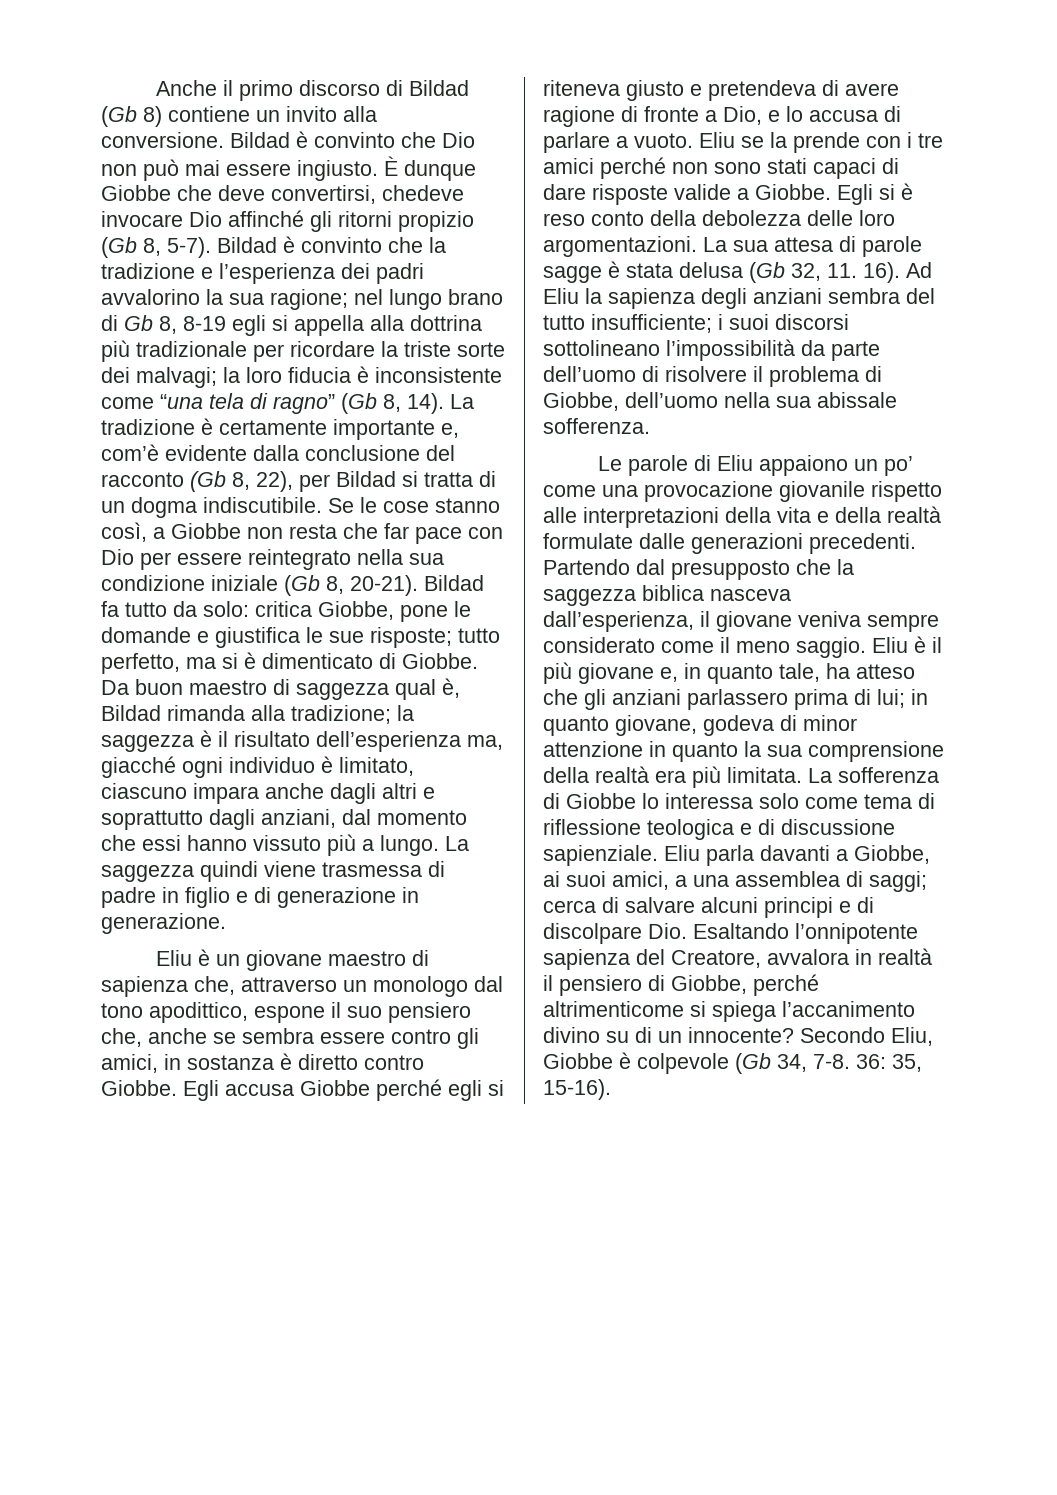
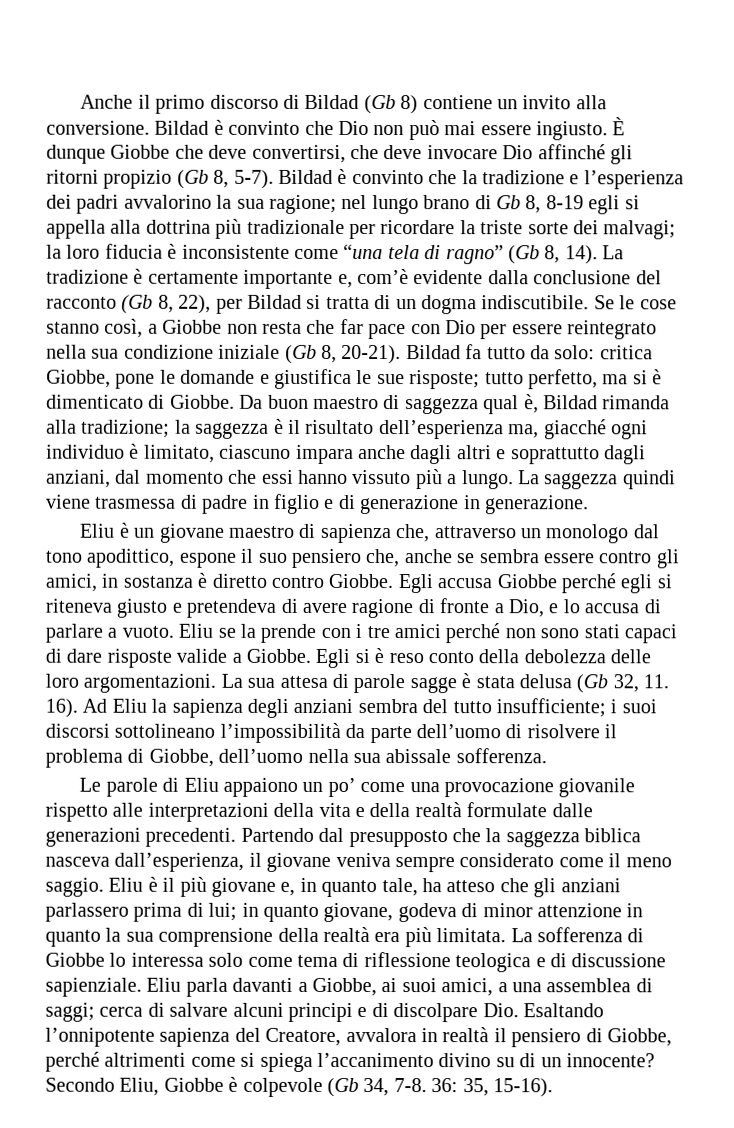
- È dunque Giobbe che deve convertirsi, chedeve invocare Dio affinché gli ritorni propizio (Gb 8, 5-7).
+ È dunque Giobbe che deve convertirsi, che deve invocare Dio affinché gli ritorni propizio (Gb 8, 5-7).
- Eliu parla davanti a Giobbe, ai suoi amici, a una assemblea di saggi; cerca di salvare alcuni principi e di discolpare Dio. Esaltando l’onnipotente sapienza del Creatore, avvalora in realtà il pensiero di Giobbe, perché altrimenticome si spiega l’accanimento divino su di un innocente?
+ Eliu parla davanti a Giobbe, ai suoi amici, a una assemblea di saggi; cerca di salvare alcuni principi e di discolpare Dio. Esaltando l’onnipotente sapienza del Creatore, avvalora in realtà il pensiero di Giobbe, perché altrimenti come si spiega l’accanimento divino su di un innocente?

